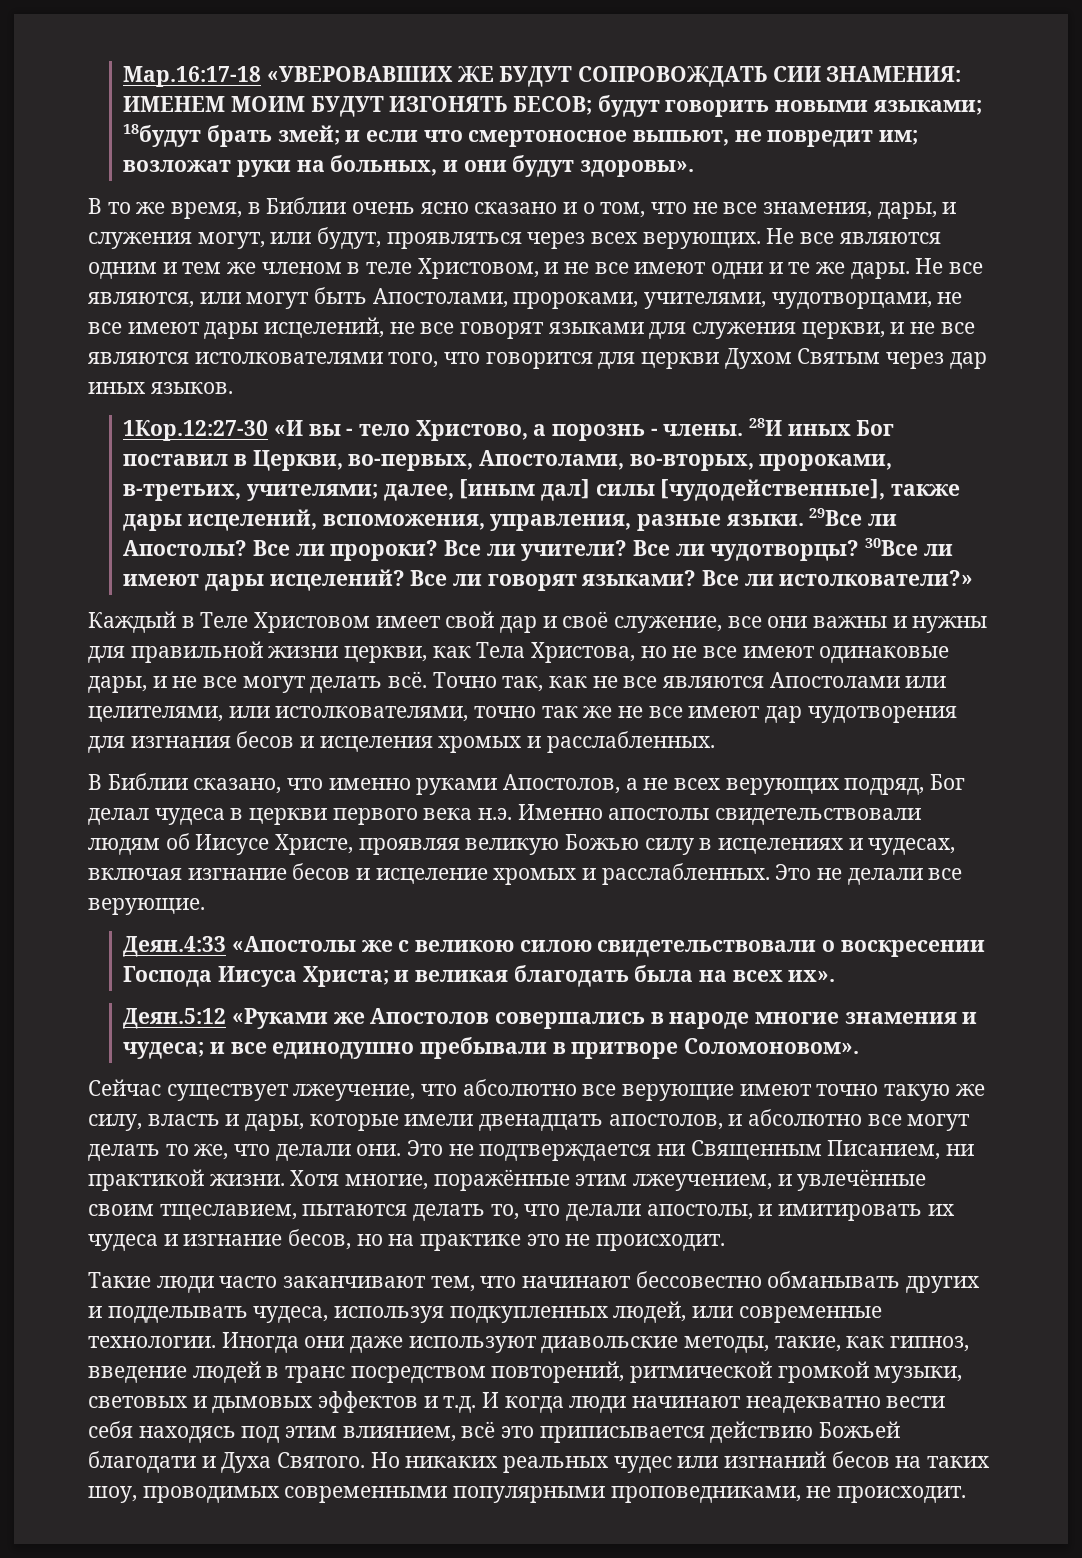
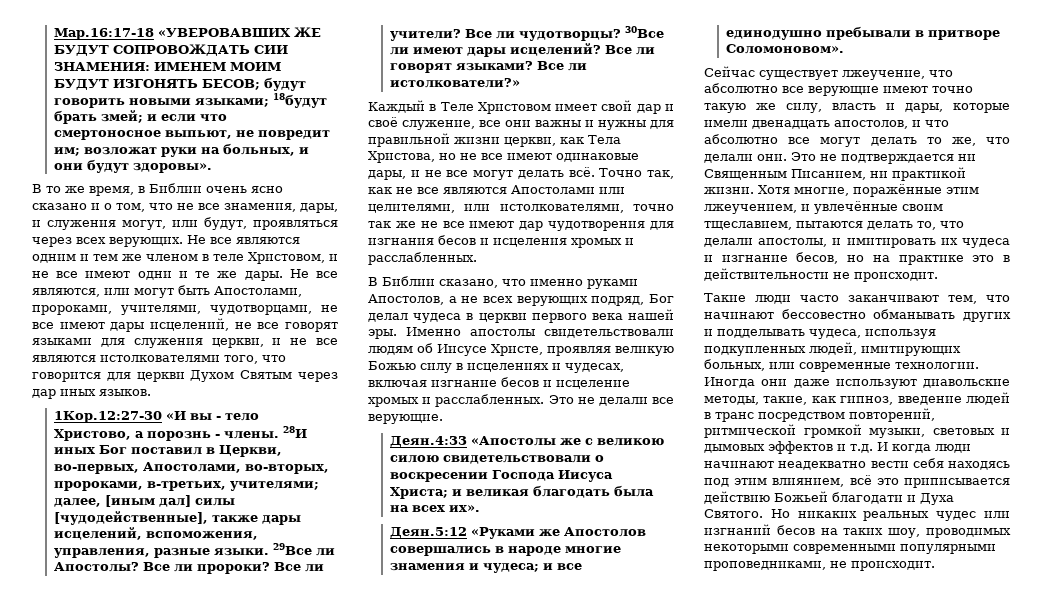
- В Библии сказано, что именно руками Апостолов, а не всех верующих подряд, Бог делал чудеса в церкви первого века н.э. Именно апостолы свидетельствовали людям об Иисусе Христе, проявляя великую Божью силу в исцелениях и чудесах, включая изгнание бесов и исцеление хромых и расслабленных.
+ В Библии сказано, что именно руками Апостолов, а не всех верующих подряд, Бог делал чудеса в церкви первого века нашей эры. Именно апостолы свидетельствовали людям об Иисусе Христе, проявляя великую Божью силу в исцелениях и чудесах, включая изгнание бесов и исцеление хромых и расслабленных.
- Сейчас существует лжеучение, что абсолютно все верующие имеют точно такую же силу, власть и дары, которые имели двенадцать апостолов, и абсолютно все могут делать то же, что делали они.
+ Сейчас существует лжеучение, что абсолютно все верующие имеют точно такую же силу, власть и дары, которые имели двенадцать апостолов, и что абсолютно все могут делать то же, что делали они.
- Хотя многие, поражённые этим лжеучением, и увлечённые своим тщеславием, пытаются делать то, что делали апостолы, и имитировать их чудеса и изгнание бесов, но на практике это не происходит.
+ Хотя многие, поражённые этим лжеучением, и увлечённые своим тщеславием, пытаются делать то, что делали апостолы, и имитировать их чудеса и изгнание бесов, но на практике это в действительности не происходит.
- Такие люди часто заканчивают тем, что начинают бессовестно обманывать других и подделывать чудеса, используя подкупленных людей, или современные технологии.
+ Такие люди часто заканчивают тем, что начинают бессовестно обманывать других и подделывать чудеса, используя подкупленных людей, имитирующих больных, или современные технологии.
- Но никаких реальных чудес или изгнаний бесов на таких шоу, проводимых современными популярными проповедниками, не происходит.
+ Но никаких реальных чудес или изгнаний бесов на таких шоу, проводимых некоторыми современными популярными проповедниками, не происходит.

